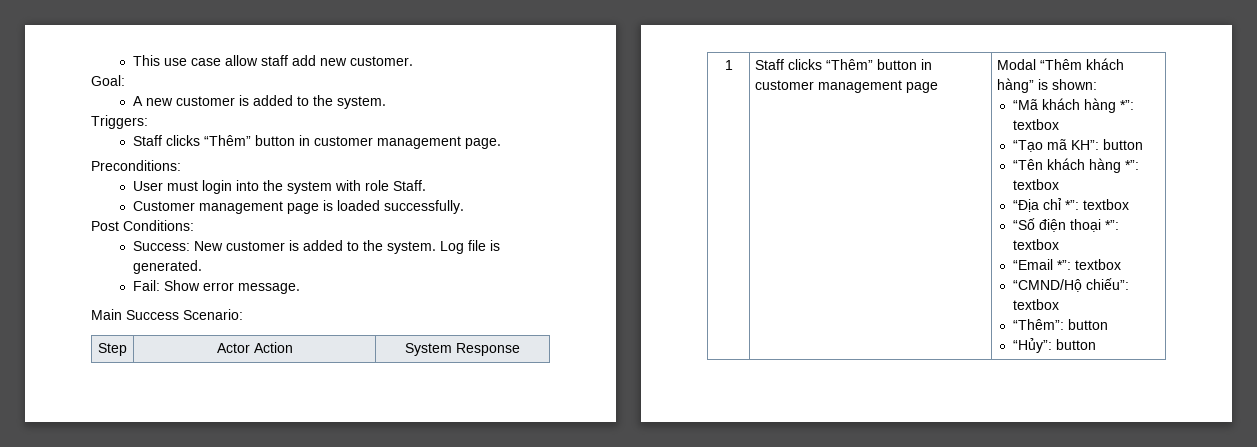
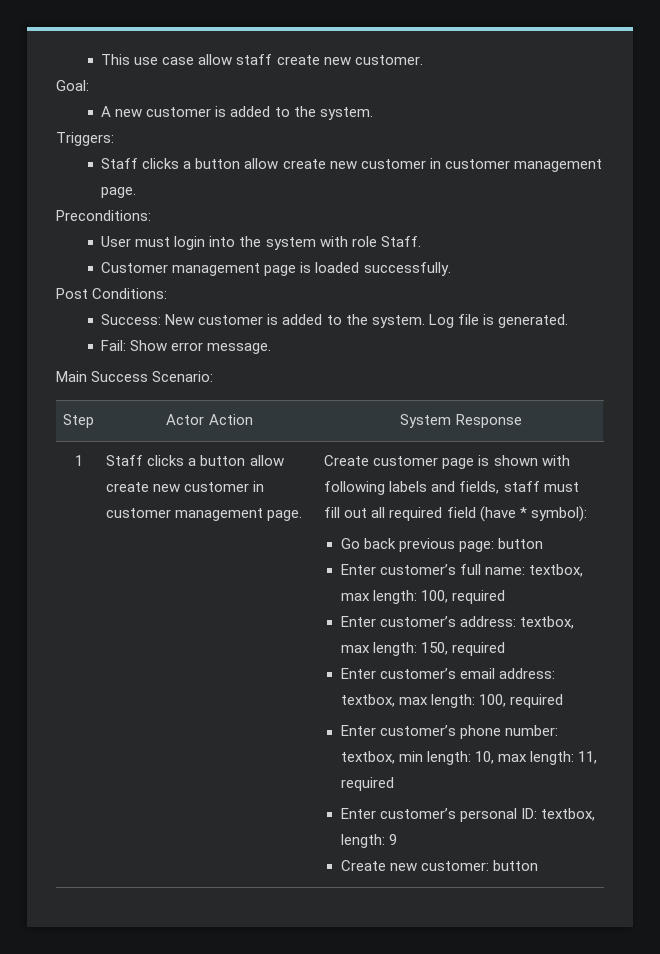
- This use case allow staff add new customer.
+ This use case allow staff create new customer.
  Triggers:
- Staff clicks “Thêm” button in customer management page.
+ Staff clicks a button allow create new customer in customer management page.
- Staff clicks “Thêm” button in customer management page | Modal “Thêm khách hàng” is shown:
- “Mã khách hàng *”: textbox
- “Tạo mã KH”: button
- “Tên khách hàng *”: textbox
- “Địa chỉ *”: textbox
- “Số điện thoại *”: textbox
- “Email *”: textbox
- “CMND/Hộ chiếu”: textbox
- “Thêm”: button
- “Hủy”: button
+ Staff clicks a button allow create new customer in customer management page. | Create customer page is shown with following labels and fields, staff must fill out all required field (have * symbol):
+ Go back previous page: button
+ Enter customer’s full name: textbox, max length: 100, required
+ Enter customer’s address: textbox, max length: 150, required
+ Enter customer’s email address: textbox, max length: 100, required
+ Enter customer’s phone number: textbox, min length: 10, max length: 11, required
+ Enter customer’s personal ID: textbox, length: 9
+ Create new customer: button

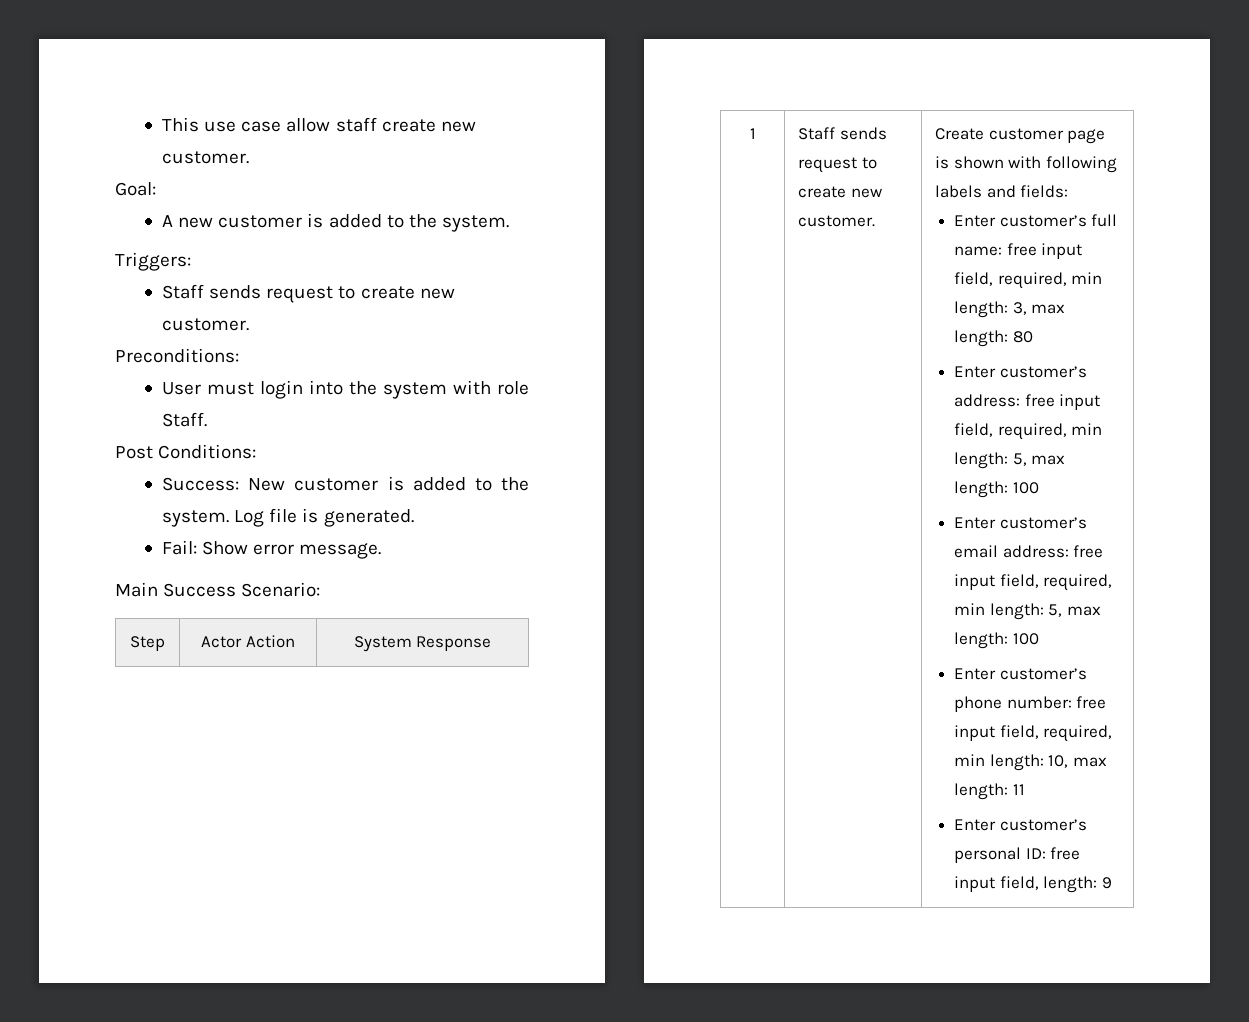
  Triggers:
- Staff clicks a button allow create new customer in customer management page.
+ Staff sends request to create new customer.
- Customer management page is loaded successfully.
- 1 | Staff clicks a button allow create new customer in customer management page.
+ 1 | Staff sends request to create new customer.
- Create customer page is shown with following labels and fields, staff must fill out all required field (have * symbol):
- Go back previous page: button
- Enter customer’s full name: textbox, max length: 100, required
- Enter customer’s address: textbox, max length: 150, required
- Enter customer’s email address: textbox, max length: 100, required
+ Create customer page is shown with following labels and fields:
+ Enter customer’s full name: free input field, required, min length: 3, max length: 80
+ Enter customer’s address: free input field, required, min length: 5, max length: 100
+ Enter customer’s email address: free input field, required, min length: 5, max length: 100
- Enter customer’s phone number: textbox, min length: 10, max length: 11, required
+ Enter customer’s phone number: free input field, required, min length: 10, max length: 11
- Enter customer’s personal ID: textbox, length: 9
+ Enter customer’s personal ID: free input field, length: 9
- Create new customer: button

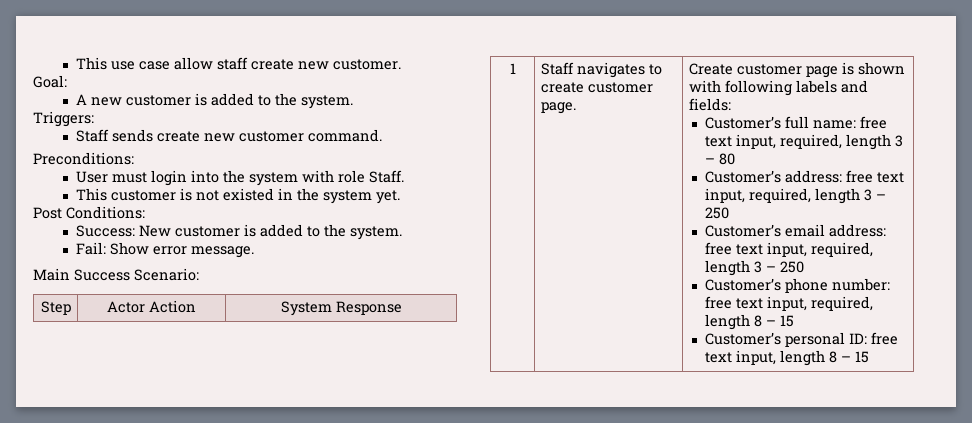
  Triggers:
- Staff sends request to create new customer.
+ Staff sends create new customer command.
+ This customer is not existed in the system yet.
- Log file is generated.
- 1 | Staff sends request to create new customer.
+ 1 | Staff navigates to create customer page.
- Enter customer’s full name: free input field, required, min length: 3, max length: 80
- Enter customer’s address: free input field, required, min length: 5, max length: 100
- Enter customer’s email address: free input field, required, min length: 5, max length: 100
- Enter customer’s phone number: free input field, required, min length: 10, max length: 11
- Enter customer’s personal ID: free input field, length: 9
+ Customer’s full name: free text input, required, length 3 – 80
+ Customer’s address: free text input, required, length 3 – 250
+ Customer’s email address: free text input, required, length 3 – 250
+ Customer’s phone number: free text input, required, length 8 – 15
+ Customer’s personal ID: free text input, length 8 – 15

